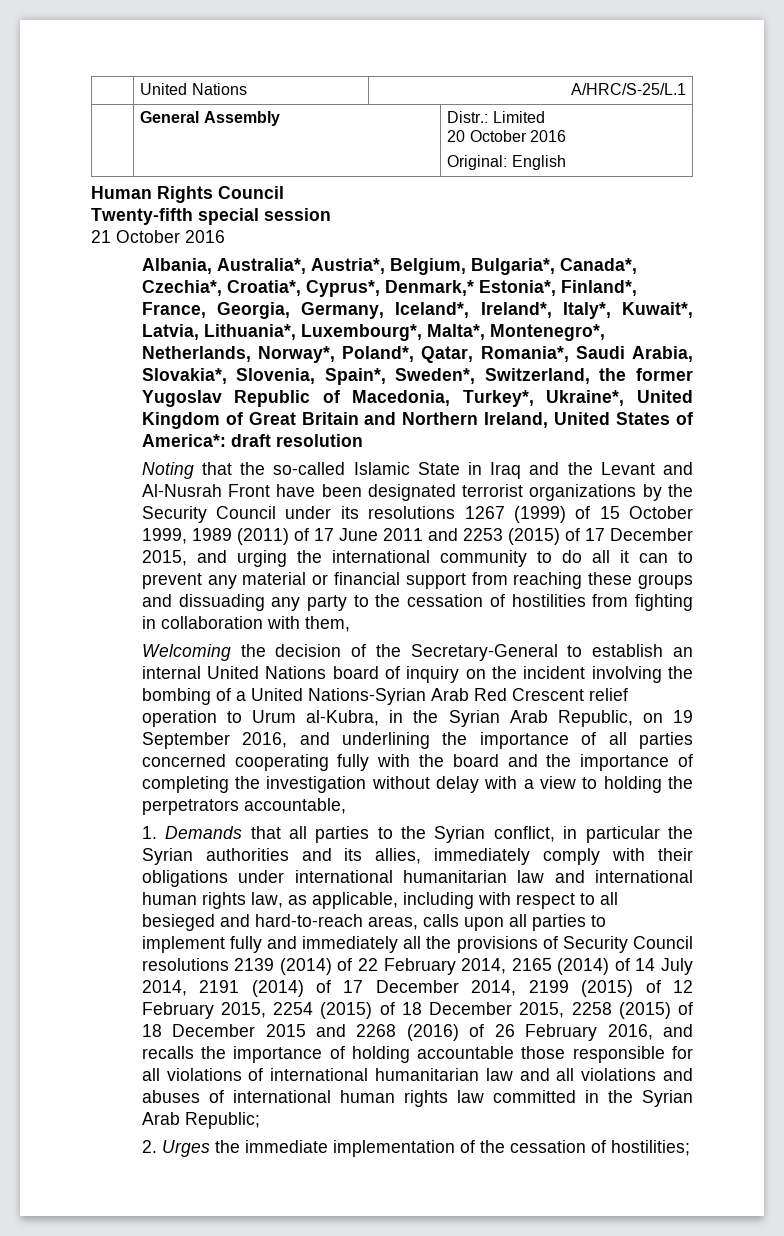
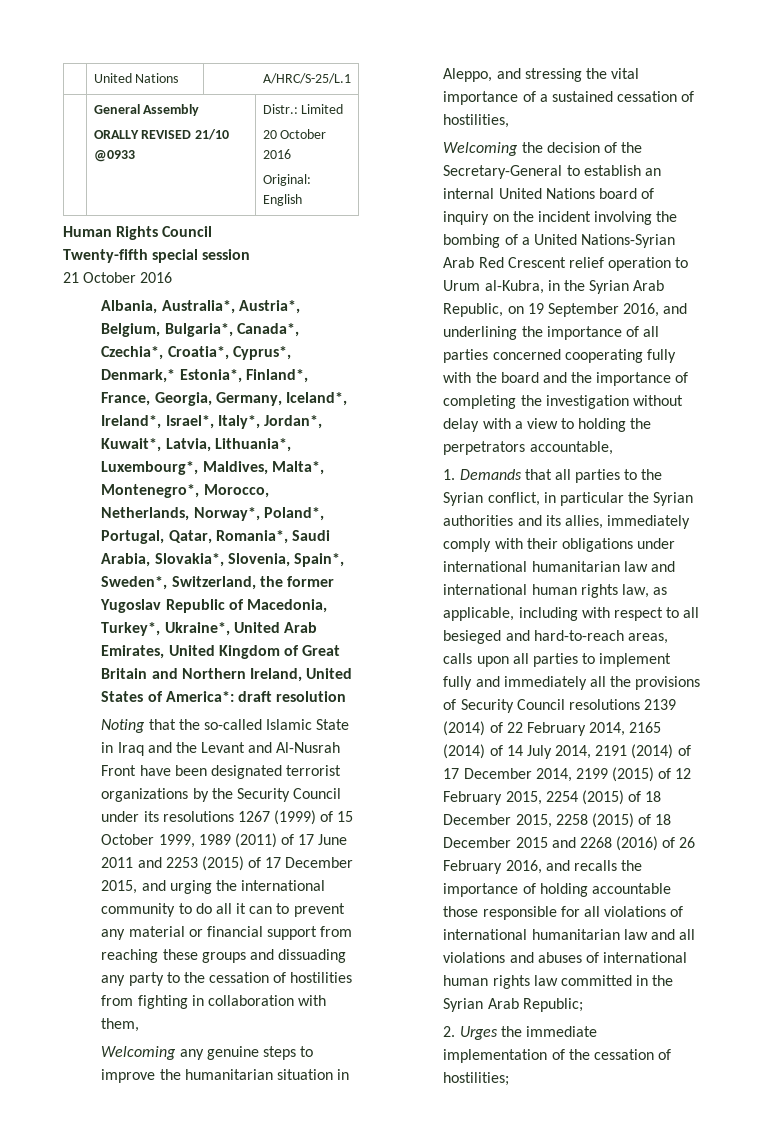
- | General Assembly | Distr.: Limited
+ | General Assembly
+ ORALLY REVISED 21/10 @0933 | Distr.: Limited
- Albania, Australia*, Austria*, Belgium, Bulgaria*, Canada*, Czechia*, Croatia*, Cyprus*, Denmark,* Estonia*, Finland*, France, Georgia, Germany, Iceland*, Ireland*, Italy*, Kuwait*, Latvia, Lithuania*, Luxembourg*, Malta*, Montenegro*, Netherlands, Norway*, Poland*, Qatar, Romania*, Saudi Arabia, Slovakia*, Slovenia, Spain*, Sweden*, Switzerland, the former Yugoslav Republic of Macedonia, Turkey*, Ukraine*, United Kingdom of Great Britain and Northern Ireland, United States of America*: draft resolution
+ Albania, Australia*, Austria*, Belgium, Bulgaria*, Canada*, Czechia*, Croatia*, Cyprus*, Denmark,* Estonia*, Finland*, France, Georgia, Germany, Iceland*, Ireland*, Israel*, Italy*, Jordan*, Kuwait*, Latvia, Lithuania*, Luxembourg*, Maldives, Malta*, Montenegro*, Morocco, Netherlands, Norway*, Poland*, Portugal, Qatar, Romania*, Saudi Arabia, Slovakia*, Slovenia, Spain*, Sweden*, Switzerland, the former Yugoslav Republic of Macedonia, Turkey*, Ukraine*, United Arab Emirates, United Kingdom of Great Britain and Northern Ireland, United States of America*: draft resolution
+ Welcoming any genuine steps to improve the humanitarian situation in Aleppo, and stressing the vital importance of a sustained cessation of hostilities,

